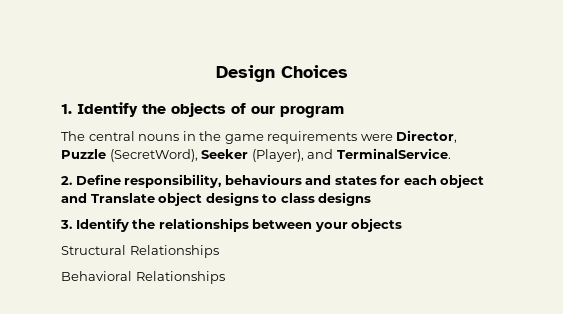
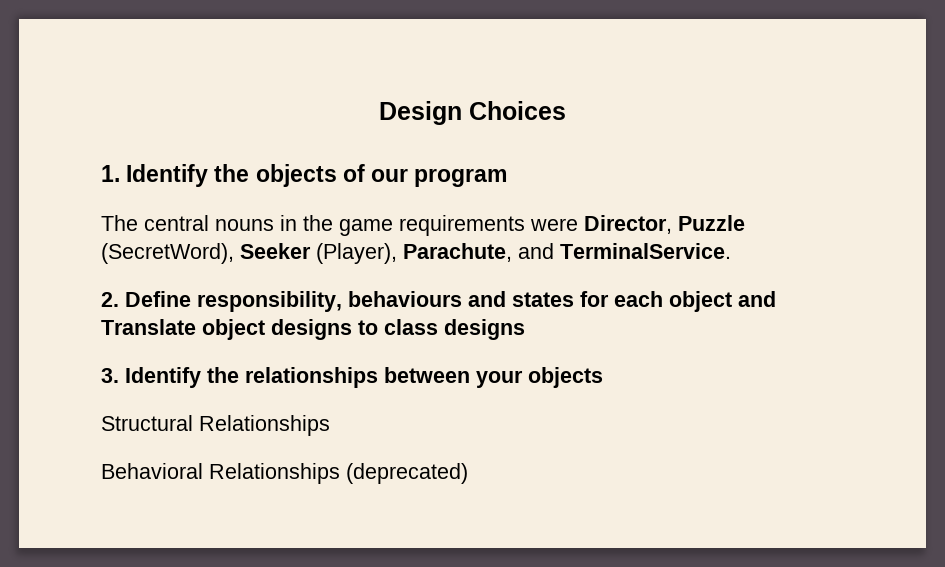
- The central nouns in the game requirements were Director, Puzzle (SecretWord), Seeker (Player), and TerminalService.
+ The central nouns in the game requirements were Director, Puzzle (SecretWord), Seeker (Player), Parachute, and TerminalService.
- Behavioral Relationships
+ Behavioral Relationships (deprecated)

